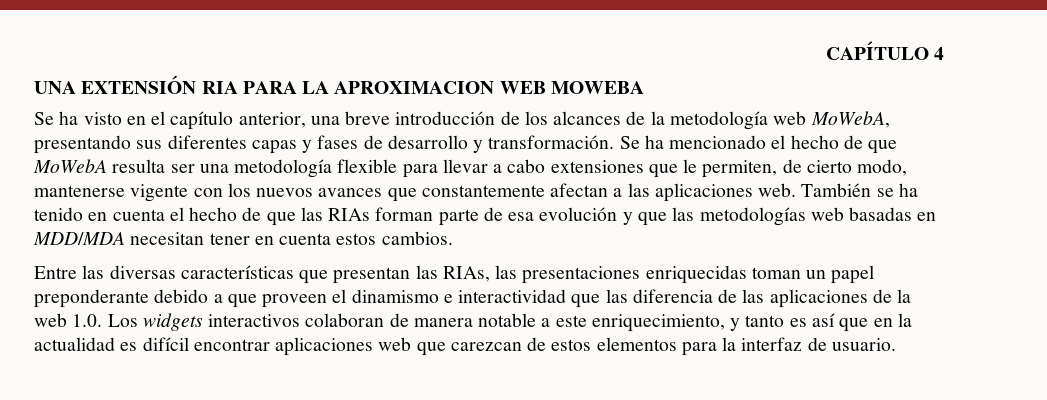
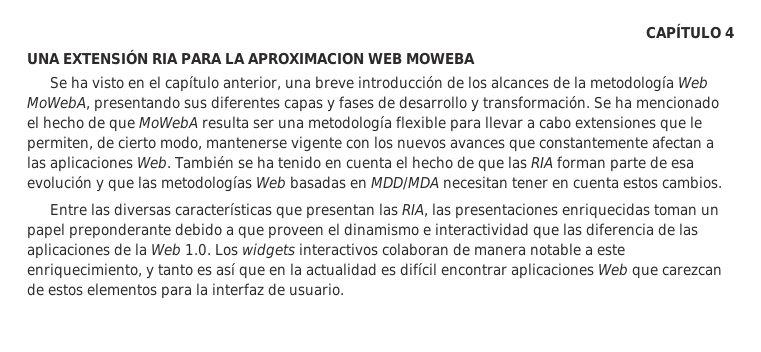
- Se ha visto en el capítulo anterior, una breve introducción de los alcances de la metodología web MoWebA, presentando sus diferentes capas y fases de desarrollo y transformación.
+ Se ha visto en el capítulo anterior, una breve introducción de los alcances de la metodología Web MoWebA, presentando sus diferentes capas y fases de desarrollo y transformación.
- Se ha mencionado el hecho de que MoWebA resulta ser una metodología flexible para llevar a cabo extensiones que le permiten, de cierto modo, mantenerse vigente con los nuevos avances que constantemente afectan a las aplicaciones web. También se ha tenido en cuenta el hecho de que las RIAs forman parte de esa evolución y que las metodologías web basadas en MDD/MDA necesitan tener en cuenta estos cambios.
+ Se ha mencionado el hecho de que MoWebA resulta ser una metodología flexible para llevar a cabo extensiones que le permiten, de cierto modo, mantenerse vigente con los nuevos avances que constantemente afectan a las aplicaciones Web. También se ha tenido en cuenta el hecho de que las RIA forman parte de esa evolución y que las metodologías Web basadas en MDD/MDA necesitan tener en cuenta estos cambios.
- Entre las diversas características que presentan las RIAs, las presentaciones enriquecidas toman un papel preponderante debido a que proveen el dinamismo e interactividad que las diferencia de las aplicaciones de la web 1.0. Los widgets interactivos colaboran de manera notable a este enriquecimiento, y tanto es así que en la actualidad es difícil encontrar aplicaciones web que carezcan de estos elementos para la interfaz de usuario.
+ Entre las diversas características que presentan las RIA, las presentaciones enriquecidas toman un papel preponderante debido a que proveen el dinamismo e interactividad que las diferencia de las aplicaciones de la Web 1.0. Los widgets interactivos colaboran de manera notable a este enriquecimiento, y tanto es así que en la actualidad es difícil encontrar aplicaciones Web que carezcan de estos elementos para la interfaz de usuario.

